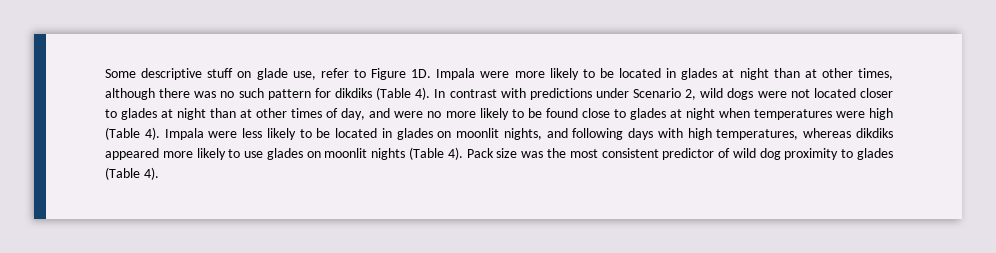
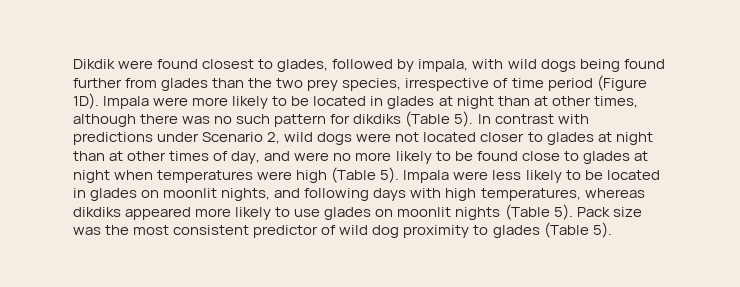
- Some descriptive stuff on glade use, refer to Figure 1D.
+ Dikdik were found closest to glades, followed by impala, with wild dogs being found further from glades than the two prey species, irrespective of time period (Figure 1D).
- Impala were more likely to be located in glades at night than at other times, although there was no such pattern for dikdiks (Table 4).
+ Impala were more likely to be located in glades at night than at other times, although there was no such pattern for dikdiks (Table 5).
- In contrast with predictions under Scenario 2, wild dogs were not located closer to glades at night than at other times of day, and were no more likely to be found close to glades at night when temperatures were high (Table 4).
+ In contrast with predictions under Scenario 2, wild dogs were not located closer to glades at night than at other times of day, and were no more likely to be found close to glades at night when temperatures were high (Table 5).
- Impala were less likely to be located in glades on moonlit nights, and following days with high temperatures, whereas dikdiks appeared more likely to use glades on moonlit nights (Table 4).
+ Impala were less likely to be located in glades on moonlit nights, and following days with high temperatures, whereas dikdiks appeared more likely to use glades on moonlit nights (Table 5).
- Pack size was the most consistent predictor of wild dog proximity to glades (Table 4).
+ Pack size was the most consistent predictor of wild dog proximity to glades (Table 5).

